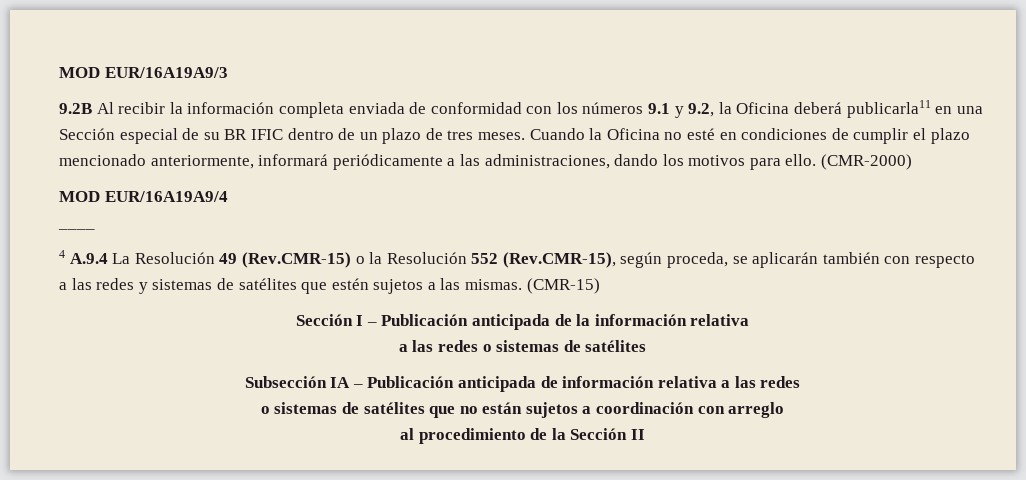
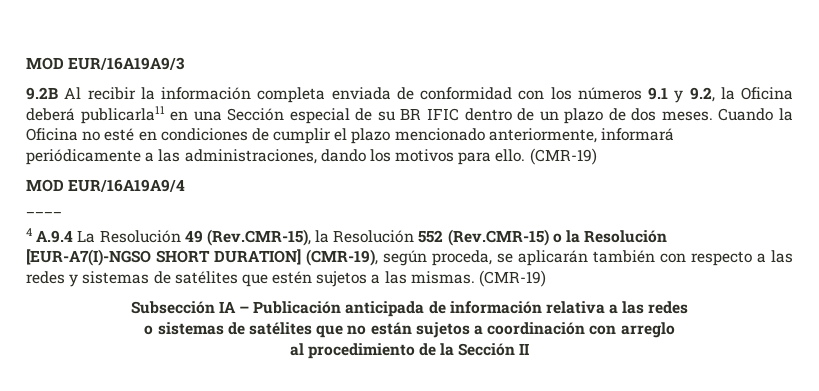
- 9.2B Al recibir la información completa enviada de conformidad con los números 9.1 y 9.2, la Oficina deberá publicarla11 en una Sección especial de su BR IFIC dentro de un plazo de tres meses.
+ 9.2B Al recibir la información completa enviada de conformidad con los números 9.1 y 9.2, la Oficina deberá publicarla11 en una Sección especial de su BR IFIC dentro de un plazo de dos meses.
- Cuando la Oficina no esté en condiciones de cumplir el plazo mencionado anteriormente, informará periódicamente a las administraciones, dando los motivos para ello. (CMR-2000)
+ Cuando la Oficina no esté en condiciones de cumplir el plazo mencionado anteriormente, informará periódicamente a las administraciones, dando los motivos para ello. (CMR-19)
- 4 A.9.4 La Resolución 49 (Rev.CMR-15) o la Resolución 552 (Rev.CMR-15), según proceda, se aplicarán también con respecto a las redes y sistemas de satélites que estén sujetos a las mismas. (CMR-15)
- Sección I – Publicación anticipada de la información relativa
- a las redes o sistemas de satélites
+ 4 A.9.4 La Resolución 49 (Rev.CMR-15), la Resolución 552 (Rev.CMR-15) o la Resolución [EUR-A7(I)-NGSO SHORT DURATION] (CMR-19), según proceda, se aplicarán también con respecto a las redes y sistemas de satélites que estén sujetos a las mismas. (CMR-19)

